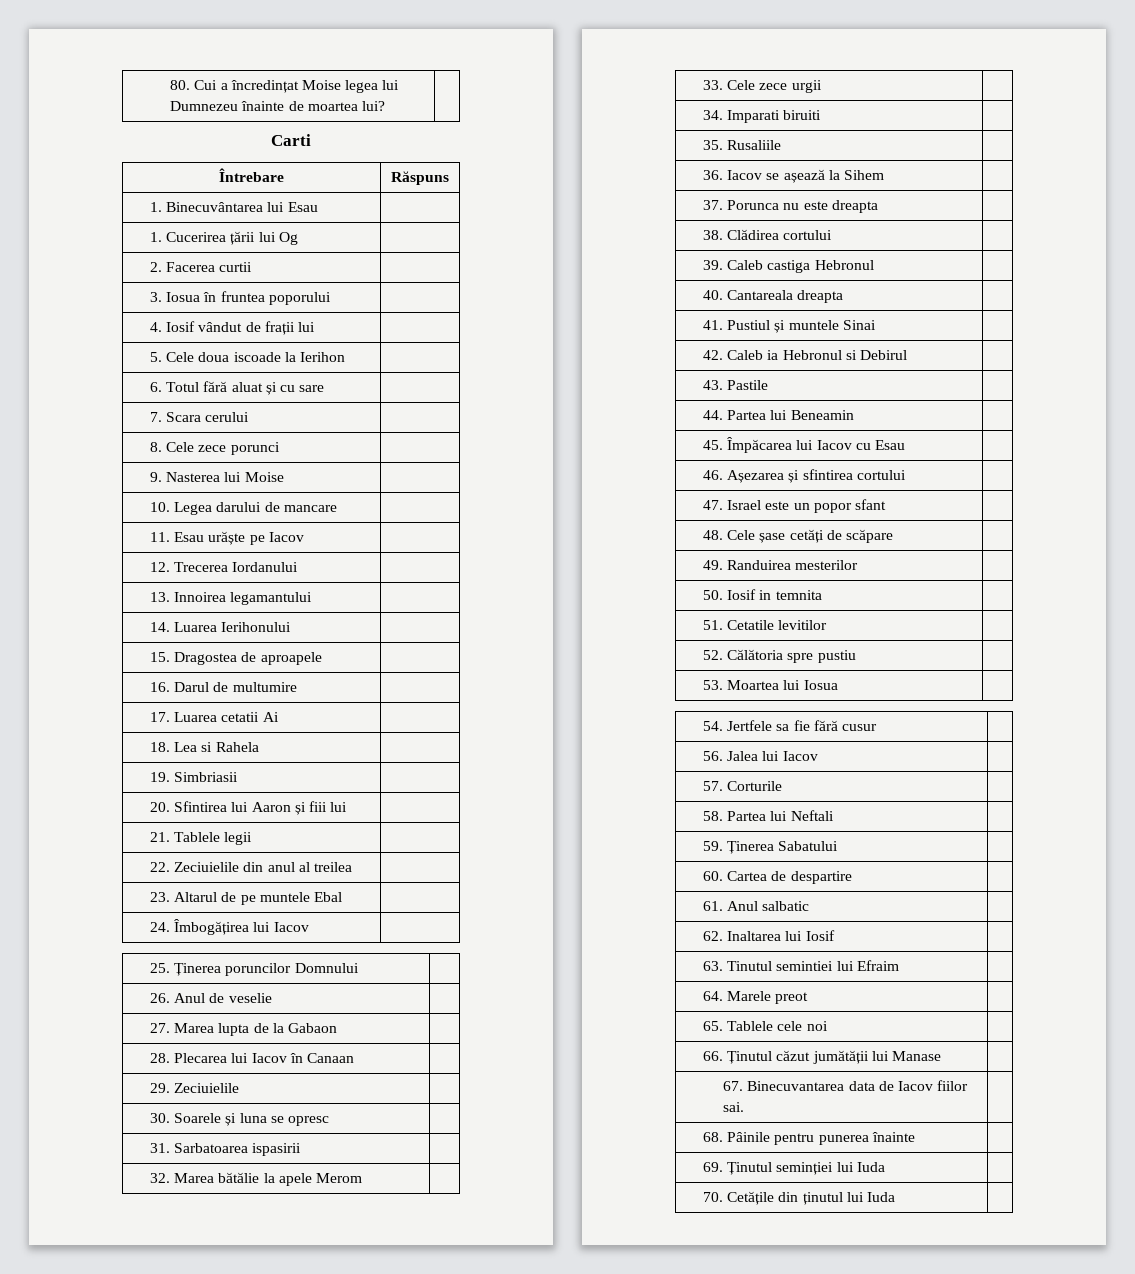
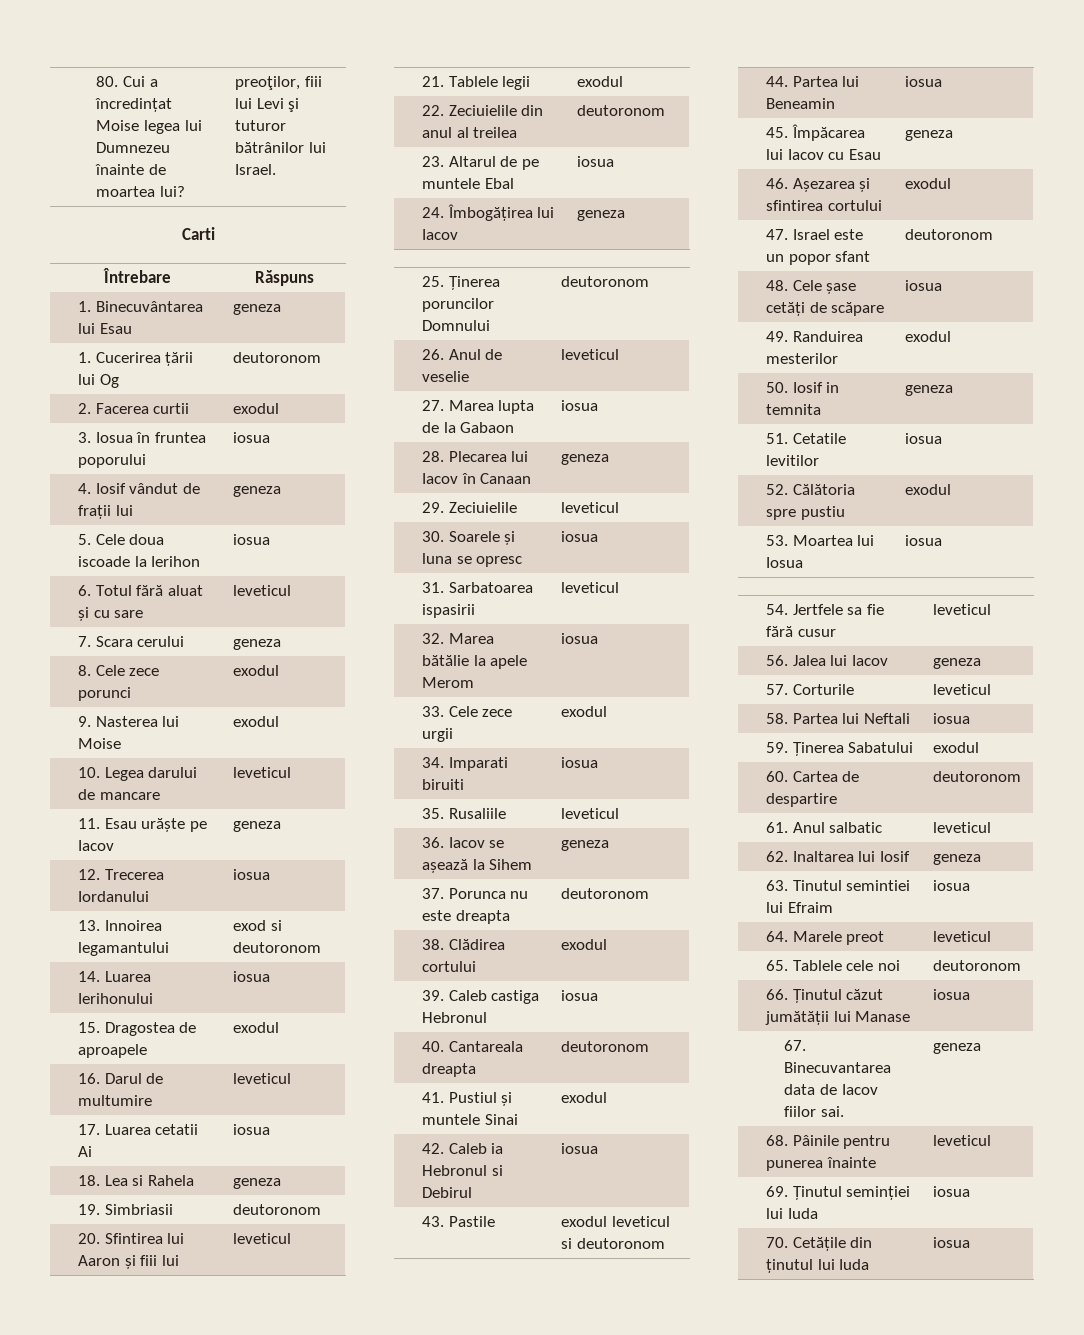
- 80. Cui a încredințat Moise legea lui Dumnezeu înainte de moartea lui? |
+ 80. Cui a încredințat Moise legea lui Dumnezeu înainte de moartea lui? | preoţilor, fiii lui Levi şi tuturor bătrânilor lui Israel.
- 1. Binecuvântarea lui Esau |
+ 1. Binecuvântarea lui Esau | geneza
- 1. Cucerirea țării lui Og |
+ 1. Cucerirea țării lui Og | deutoronom
- 2. Facerea curtii |
+ 2. Facerea curtii | exodul
- 3. Iosua în fruntea poporului |
+ 3. Iosua în fruntea poporului | iosua
- 4. Iosif vândut de frații lui |
+ 4. Iosif vândut de frații lui | geneza
- 5. Cele doua iscoade la Ierihon |
+ 5. Cele doua iscoade la Ierihon | iosua
- 6. Totul fără aluat și cu sare |
+ 6. Totul fără aluat și cu sare | leveticul
- 7. Scara cerului |
+ 7. Scara cerului | geneza
- 8. Cele zece porunci |
+ 8. Cele zece porunci | exodul
- 9. Nasterea lui Moise |
+ 9. Nasterea lui Moise | exodul
- 10. Legea darului de mancare |
+ 10. Legea darului de mancare | leveticul
- 11. Esau urăște pe Iacov |
+ 11. Esau urăște pe Iacov | geneza
- 12. Trecerea Iordanului |
+ 12. Trecerea Iordanului | iosua
- 13. Innoirea legamantului |
+ 13. Innoirea legamantului | exod si deutoronom
- 14. Luarea Ierihonului |
+ 14. Luarea Ierihonului | iosua
- 15. Dragostea de aproapele |
+ 15. Dragostea de aproapele | exodul
- 16. Darul de multumire |
+ 16. Darul de multumire | leveticul
- 17. Luarea cetatii Ai |
+ 17. Luarea cetatii Ai | iosua
- 18. Lea si Rahela |
+ 18. Lea si Rahela | geneza
- 19. Simbriasii |
+ 19. Simbriasii | deutoronom
- 20. Sfintirea lui Aaron și fiii lui |
+ 20. Sfintirea lui Aaron și fiii lui | leveticul
- 21. Tablele legii |
+ 21. Tablele legii | exodul
- 22. Zeciuielile din anul al treilea |
+ 22. Zeciuielile din anul al treilea | deutoronom
- 23. Altarul de pe muntele Ebal |
+ 23. Altarul de pe muntele Ebal | iosua
- 24. Îmbogățirea lui Iacov |
+ 24. Îmbogățirea lui Iacov | geneza
- 25. Ținerea poruncilor Domnului |
+ 25. Ținerea poruncilor Domnului | deutoronom
- 26. Anul de veselie |
+ 26. Anul de veselie | leveticul
- 27. Marea lupta de la Gabaon |
+ 27. Marea lupta de la Gabaon | iosua
- 28. Plecarea lui Iacov în Canaan |
+ 28. Plecarea lui Iacov în Canaan | geneza
- 29. Zeciuielile |
+ 29. Zeciuielile | leveticul
- 30. Soarele și luna se opresc |
+ 30. Soarele și luna se opresc | iosua
- 31. Sarbatoarea ispasirii |
+ 31. Sarbatoarea ispasirii | leveticul
- 32. Marea bătălie la apele Merom |
+ 32. Marea bătălie la apele Merom | iosua
- 33. Cele zece urgii |
+ 33. Cele zece urgii | exodul
- 34. Imparati biruiti |
+ 34. Imparati biruiti | iosua
- 35. Rusaliile |
+ 35. Rusaliile | leveticul
- 36. Iacov se așează la Sihem |
+ 36. Iacov se așează la Sihem | geneza
- 37. Porunca nu este dreapta |
+ 37. Porunca nu este dreapta | deutoronom
- 38. Clădirea cortului |
+ 38. Clădirea cortului | exodul
- 39. Caleb castiga Hebronul |
+ 39. Caleb castiga Hebronul | iosua
- 40. Cantareala dreapta |
+ 40. Cantareala dreapta | deutoronom
- 41. Pustiul și muntele Sinai |
+ 41. Pustiul și muntele Sinai | exodul
- 42. Caleb ia Hebronul si Debirul |
+ 42. Caleb ia Hebronul si Debirul | iosua
- 43. Pastile |
+ 43. Pastile | exodul leveticul si deutoronom
- 44. Partea lui Beneamin |
+ 44. Partea lui Beneamin | iosua
- 45. Împăcarea lui Iacov cu Esau |
+ 45. Împăcarea lui Iacov cu Esau | geneza
- 46. Așezarea și sfintirea cortului |
+ 46. Așezarea și sfintirea cortului | exodul
- 47. Israel este un popor sfant |
+ 47. Israel este un popor sfant | deutoronom
- 48. Cele șase cetăți de scăpare |
+ 48. Cele șase cetăți de scăpare | iosua
- 49. Randuirea mesterilor |
+ 49. Randuirea mesterilor | exodul
- 50. Iosif in temnita |
+ 50. Iosif in temnita | geneza
- 51. Cetatile levitilor |
+ 51. Cetatile levitilor | iosua
- 52. Călătoria spre pustiu |
+ 52. Călătoria spre pustiu | exodul
- 53. Moartea lui Iosua |
+ 53. Moartea lui Iosua | iosua
- 54. Jertfele sa fie fără cusur |
+ 54. Jertfele sa fie fără cusur | leveticul
- 56. Jalea lui Iacov |
+ 56. Jalea lui Iacov | geneza
- 57. Corturile |
+ 57. Corturile | leveticul
- 58. Partea lui Neftali |
+ 58. Partea lui Neftali | iosua
- 59. Ținerea Sabatului |
+ 59. Ținerea Sabatului | exodul
- 60. Cartea de despartire |
+ 60. Cartea de despartire | deutoronom
- 61. Anul salbatic |
+ 61. Anul salbatic | leveticul
- 62. Inaltarea lui Iosif |
+ 62. Inaltarea lui Iosif | geneza
- 63. Tinutul semintiei lui Efraim |
+ 63. Tinutul semintiei lui Efraim | iosua
- 64. Marele preot |
+ 64. Marele preot | leveticul
- 65. Tablele cele noi |
+ 65. Tablele cele noi | deutoronom
- 66. Ținutul căzut jumătății lui Manase |
+ 66. Ținutul căzut jumătății lui Manase | iosua
- 67. Binecuvantarea data de Iacov fiilor sai. |
+ 67. Binecuvantarea data de Iacov fiilor sai. | geneza
- 68. Pâinile pentru punerea înainte |
+ 68. Pâinile pentru punerea înainte | leveticul
- 69. Ținutul seminției lui Iuda |
+ 69. Ținutul seminției lui Iuda | iosua
- 70. Cetățile din ținutul lui Iuda |
+ 70. Cetățile din ținutul lui Iuda | iosua

